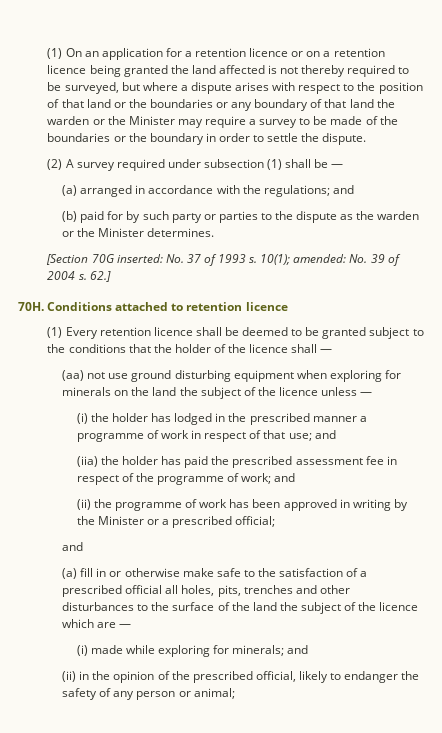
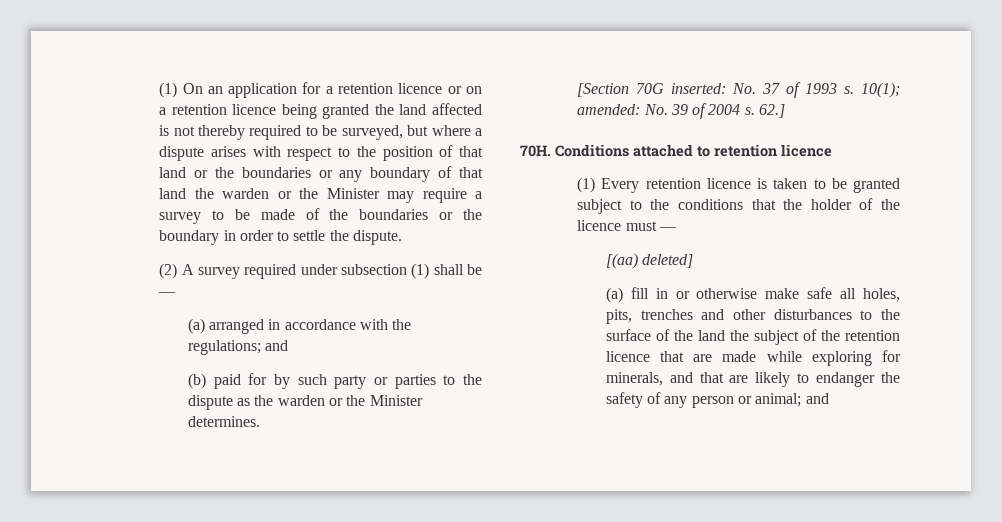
- (1) Every retention licence shall be deemed to be granted subject to the conditions that the holder of the licence shall —
- (aa) not use ground disturbing equipment when exploring for minerals on the land the subject of the licence unless —
- (i) the holder has lodged in the prescribed manner a programme of work in respect of that use; and
- (iia) the holder has paid the prescribed assessment fee in respect of the programme of work; and
- (ii) the programme of work has been approved in writing by the Minister or a prescribed official;
- and
+ (1) Every retention licence is taken to be granted subject to the conditions that the holder of the licence must —
+ [(aa) deleted]
- (a) fill in or otherwise make safe to the satisfaction of a prescribed official all holes, pits, trenches and other disturbances to the surface of the land the subject of the licence which are —
- (i) made while exploring for minerals; and
- (ii) in the opinion of the prescribed official, likely to endanger the safety of any person or animal;
+ (a) fill in or otherwise make safe all holes, pits, trenches and other disturbances to the surface of the land the subject of the retention licence that are made while exploring for minerals, and that are likely to endanger the safety of any person or animal; and

